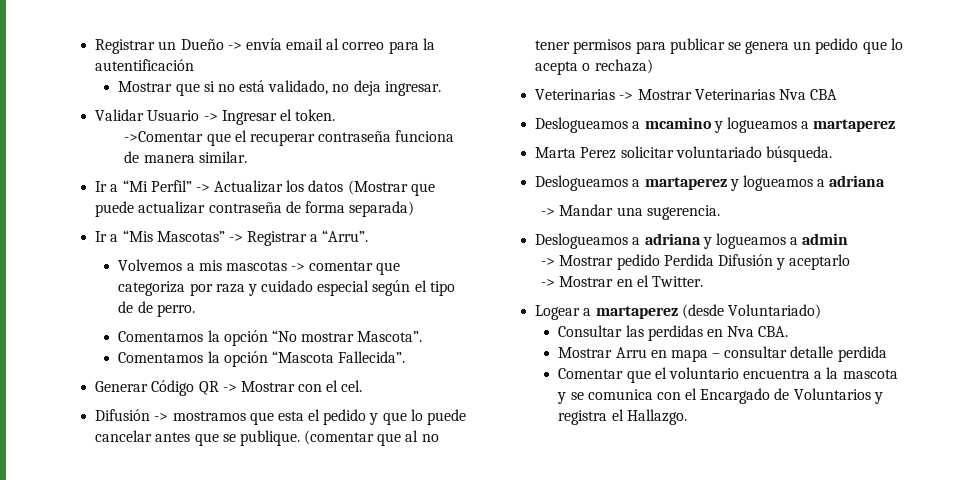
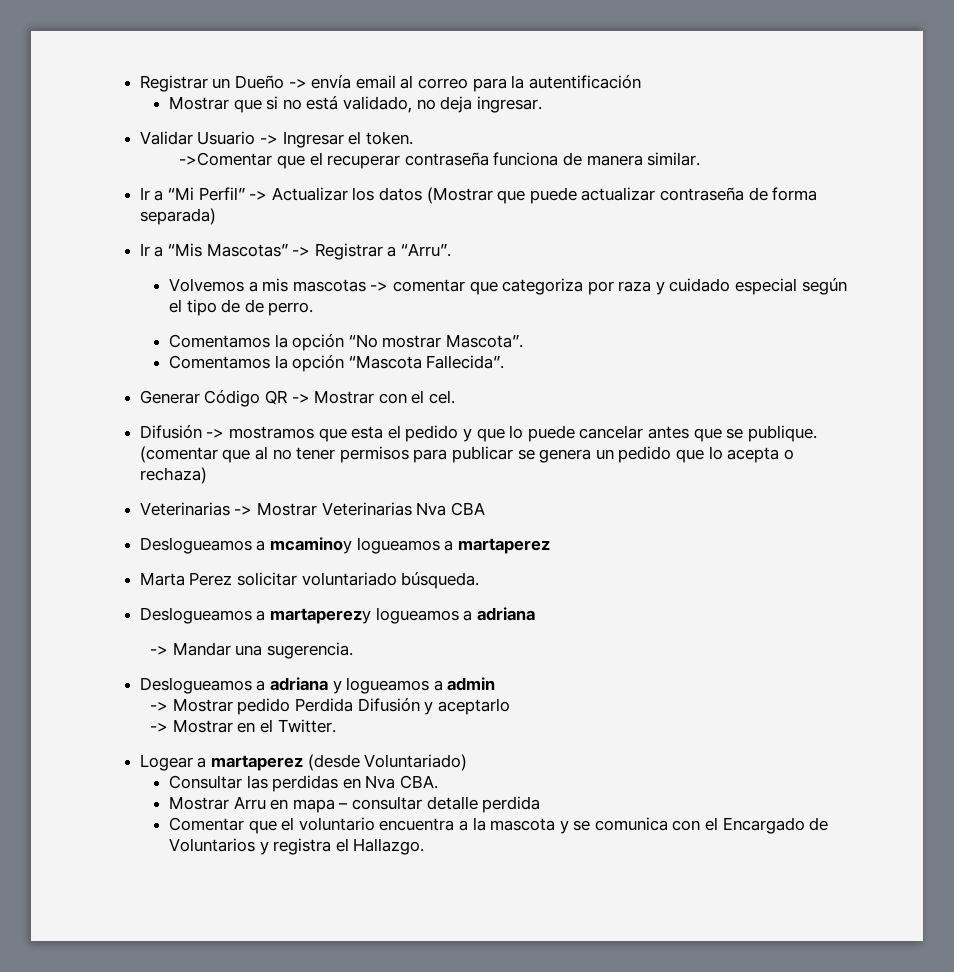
- Deslogueamos a mcamino y logueamos a martaperez
+ Deslogueamos a mcaminoy logueamos a martaperez
- Deslogueamos a martaperez y logueamos a adriana
+ Deslogueamos a martaperezy logueamos a adriana

